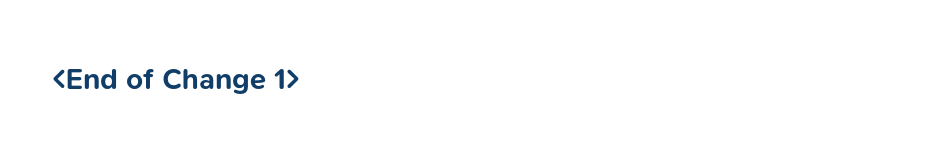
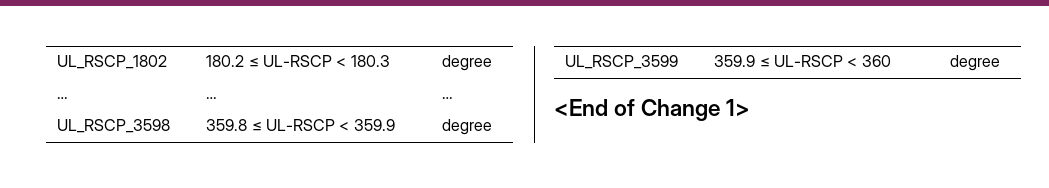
+ UL_RSCP_1802 | 180.2 ≤ UL-RSCP < 180.3 | degree
+ … | … | …
+ UL_RSCP_3598 | 359.8 ≤ UL-RSCP < 359.9 | degree
+ UL_RSCP_3599 | 359.9 ≤ UL-RSCP < 360 | degree

